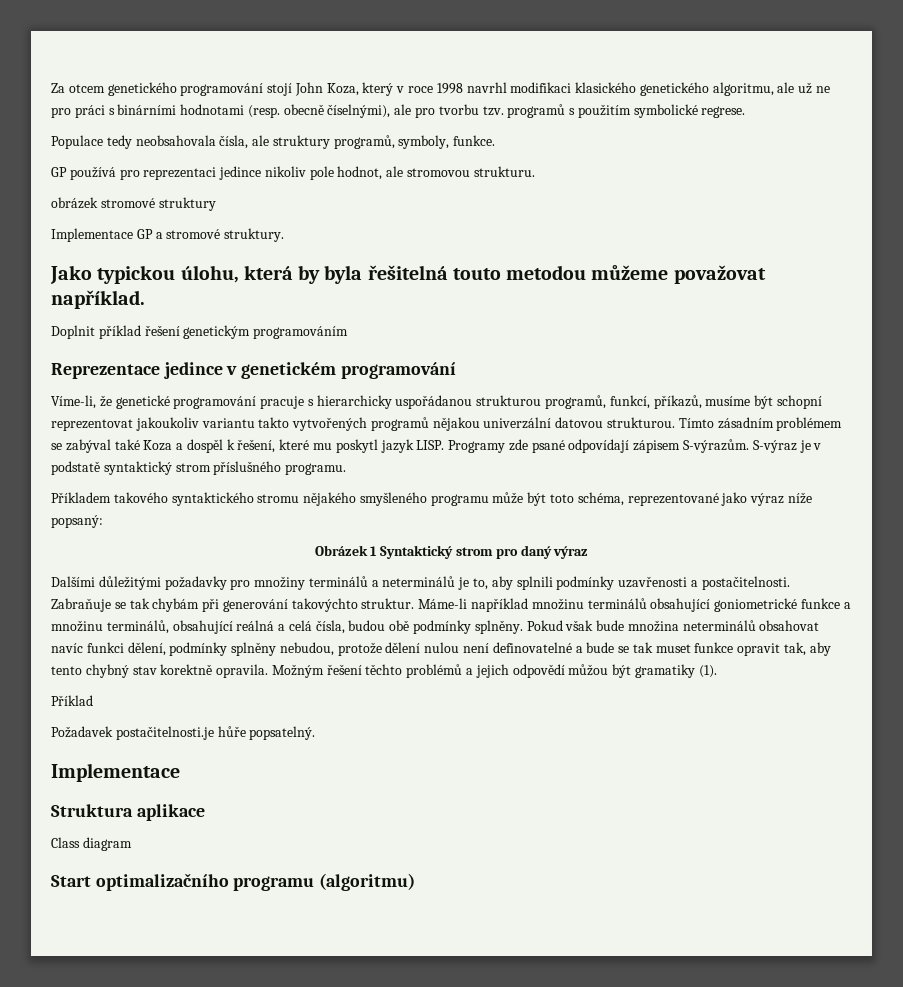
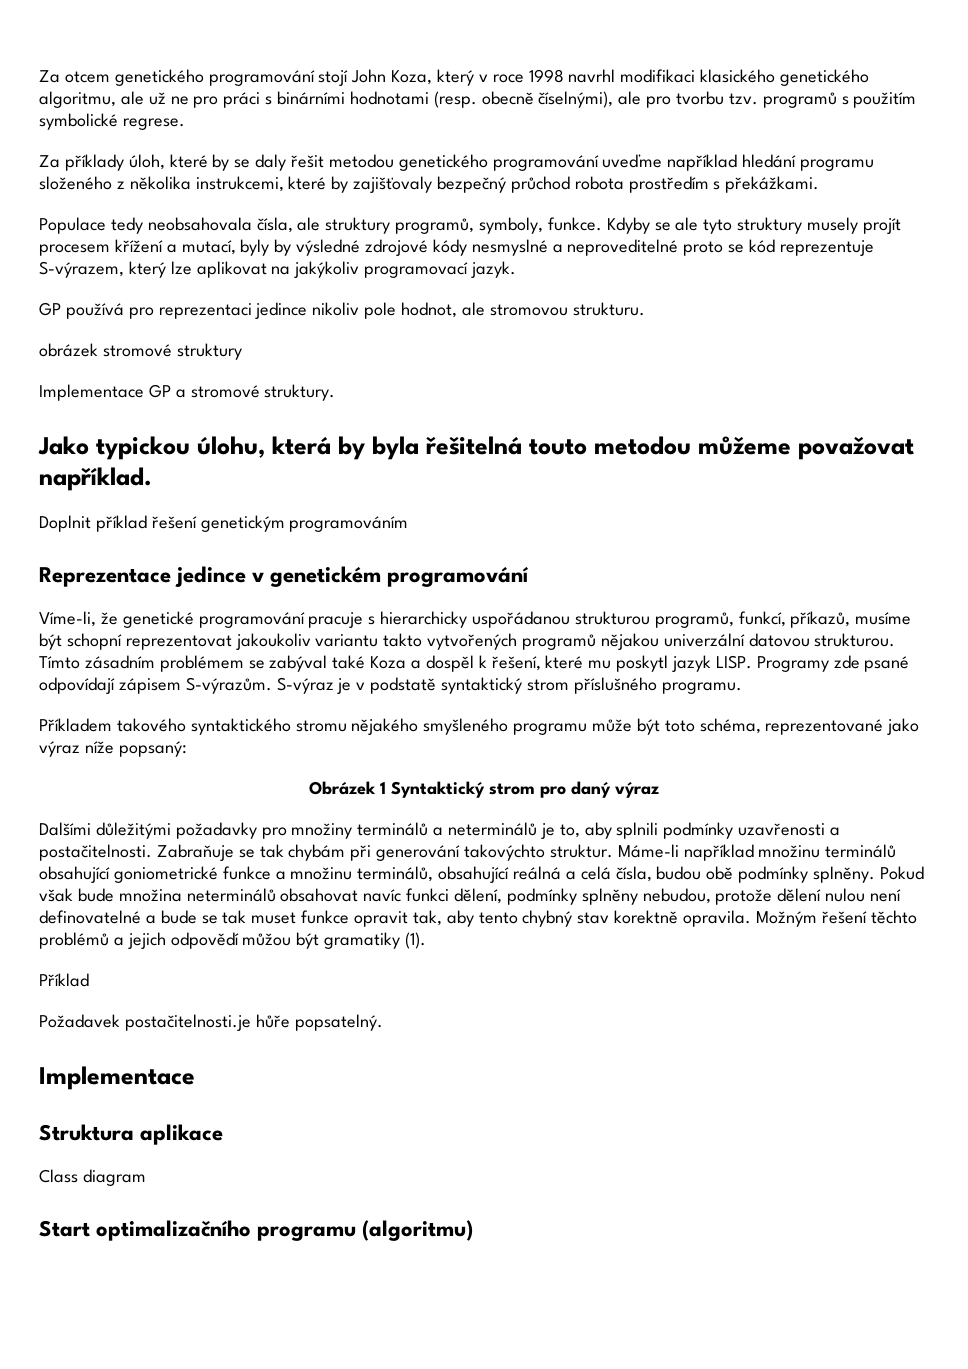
+ Za příklady úloh, které by se daly řešit metodou genetického programování uveďme například hledání programu složeného z několika instrukcemi, které by zajišťovaly bezpečný průchod robota prostředím s překážkami.
+ Kdyby se ale tyto struktury musely projít procesem křížení a mutací, byly by výsledné zdrojové kódy nesmyslné a neproveditelné proto se kód reprezentuje S-výrazem, který lze aplikovat na jakýkoliv programovací jazyk.

